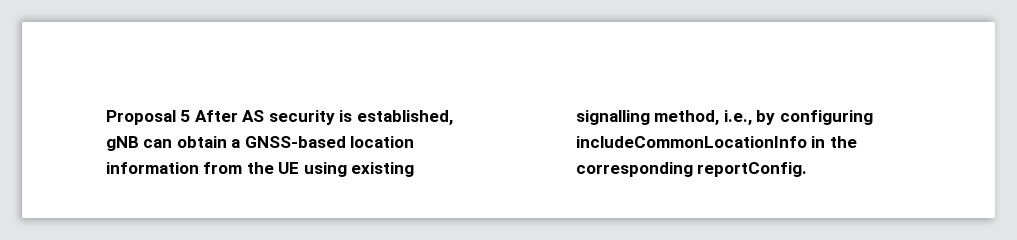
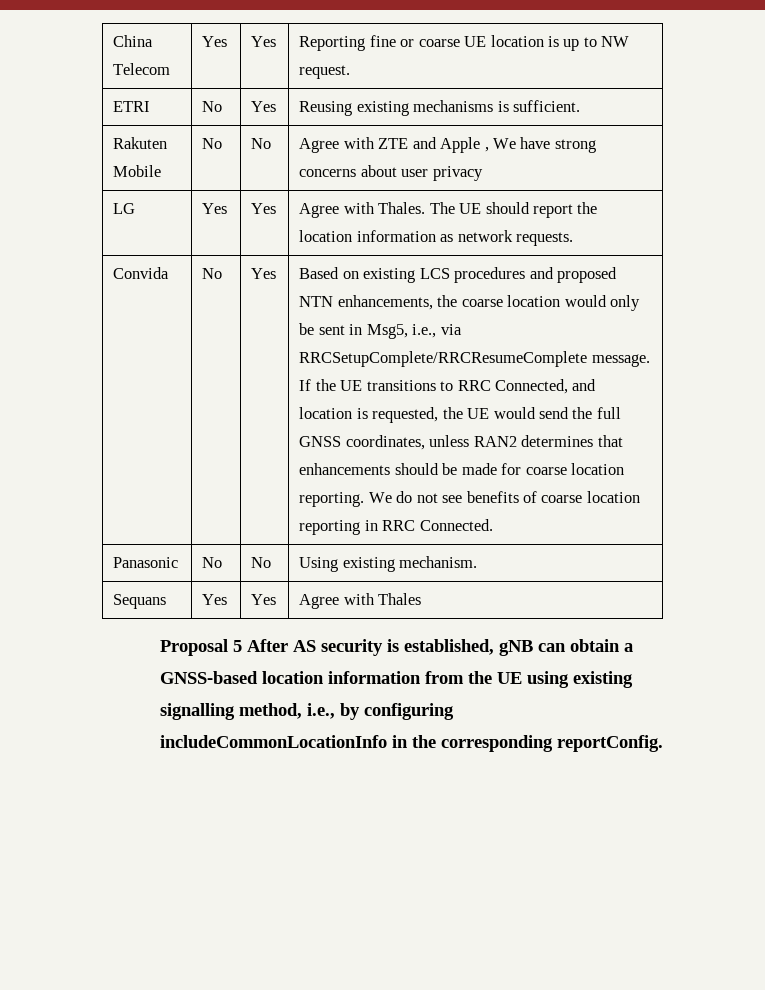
+ China Telecom | Yes | Yes | Reporting fine or coarse UE location is up to NW request.
+ ETRI | No | Yes | Reusing existing mechanisms is sufficient.
+ Rakuten Mobile | No | No | Agree with ZTE and Apple , We have strong concerns about user privacy
+ LG | Yes | Yes | Agree with Thales. The UE should report the location information as network requests.
+ Convida | No | Yes | Based on existing LCS procedures and proposed NTN enhancements, the coarse location would only be sent in Msg5, i.e., via RRCSetupComplete/RRCResumeComplete message. If the UE transitions to RRC Connected, and location is requested, the UE would send the full GNSS coordinates, unless RAN2 determines that enhancements should be made for coarse location reporting. We do not see benefits of coarse location reporting in RRC Connected.
+ Panasonic | No | No | Using existing mechanism.
+ Sequans | Yes | Yes | Agree with Thales

